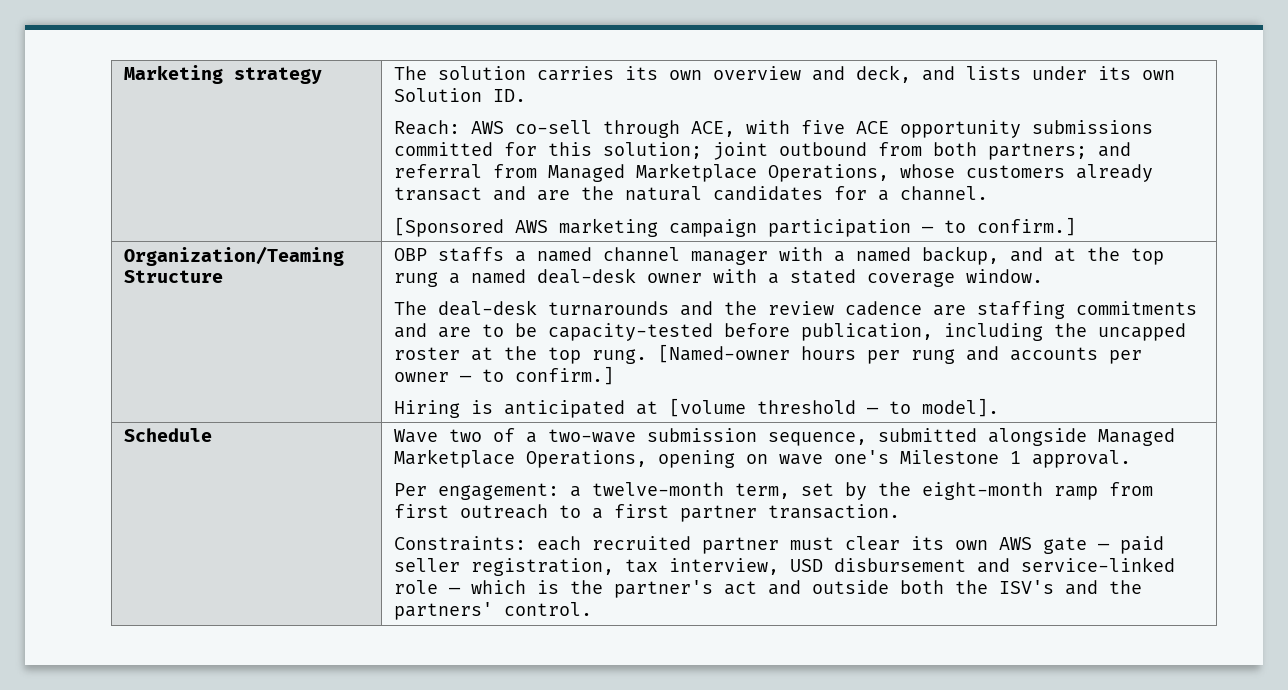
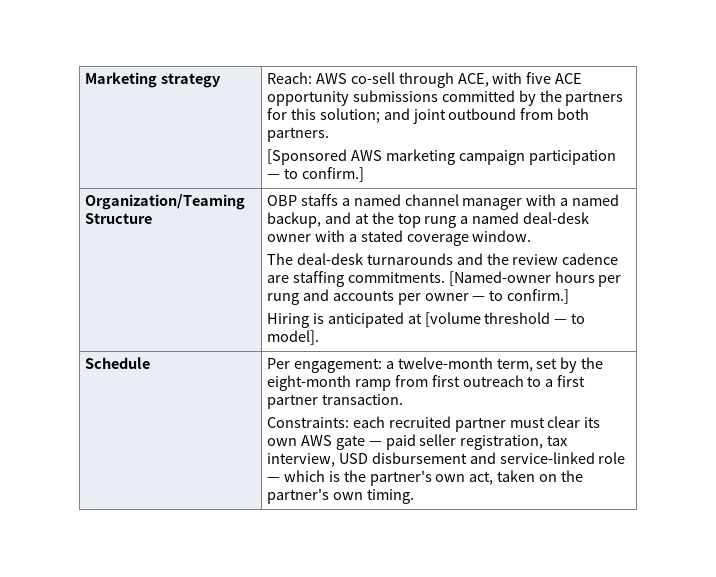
- The solution carries its own overview and deck, and lists under its own Solution ID.
- Reach: AWS co-sell through ACE, with five ACE opportunity submissions committed for this solution; joint outbound from both partners; and referral from Managed Marketplace Operations, whose customers already transact and are the natural candidates for a channel.
+ Reach: AWS co-sell through ACE, with five ACE opportunity submissions committed by the partners for this solution; and joint outbound from both partners.
- The deal-desk turnarounds and the review cadence are staffing commitments and are to be capacity-tested before publication, including the uncapped roster at the top rung.
+ The deal-desk turnarounds and the review cadence are staffing commitments.
- Wave two of a two-wave submission sequence, submitted alongside Managed Marketplace Operations, opening on wave one's Milestone 1 approval.
- Constraints: each recruited partner must clear its own AWS gate — paid seller registration, tax interview, USD disbursement and service-linked role — which is the partner's act and outside both the ISV's and the partners' control.
+ Constraints: each recruited partner must clear its own AWS gate — paid seller registration, tax interview, USD disbursement and service-linked role — which is the partner's own act, taken on the partner's own timing.

